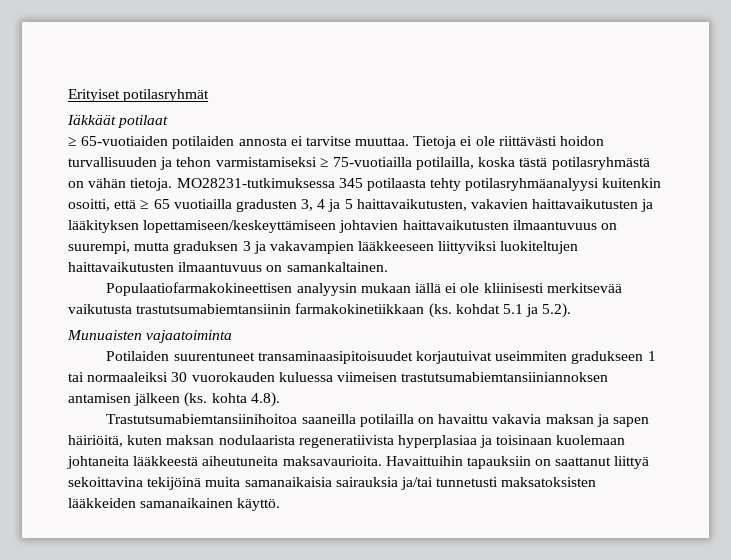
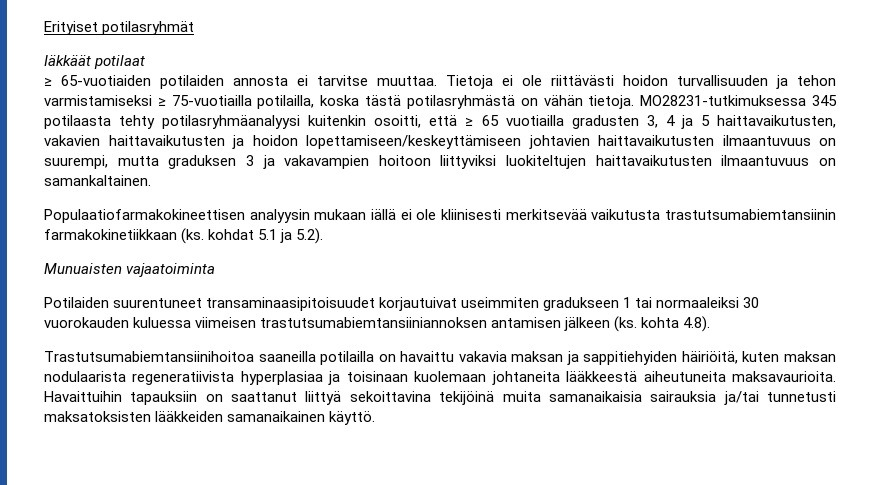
- MO28231-tutkimuksessa 345 potilaasta tehty potilasryhmäanalyysi kuitenkin osoitti, että ≥ 65 vuotiailla gradusten 3, 4 ja 5 haittavaikutusten, vakavien haittavaikutusten ja lääkityksen lopettamiseen/keskeyttämiseen johtavien haittavaikutusten ilmaantuvuus on suurempi, mutta graduksen 3 ja vakavampien lääkkeeseen liittyviksi luokiteltujen haittavaikutusten ilmaantuvuus on samankaltainen.
+ MO28231-tutkimuksessa 345 potilaasta tehty potilasryhmäanalyysi kuitenkin osoitti, että ≥ 65 vuotiailla gradusten 3, 4 ja 5 haittavaikutusten, vakavien haittavaikutusten ja hoidon lopettamiseen/keskeyttämiseen johtavien haittavaikutusten ilmaantuvuus on suurempi, mutta graduksen 3 ja vakavampien hoitoon liittyviksi luokiteltujen haittavaikutusten ilmaantuvuus on samankaltainen.
- Trastutsumabiemtansiinihoitoa saaneilla potilailla on havaittu vakavia maksan ja sapen häiriöitä, kuten maksan nodulaarista regeneratiivista hyperplasiaa ja toisinaan kuolemaan johtaneita lääkkeestä aiheutuneita maksavaurioita.
+ Trastutsumabiemtansiinihoitoa saaneilla potilailla on havaittu vakavia maksan ja sappitiehyiden häiriöitä, kuten maksan nodulaarista regeneratiivista hyperplasiaa ja toisinaan kuolemaan johtaneita lääkkeestä aiheutuneita maksavaurioita.

